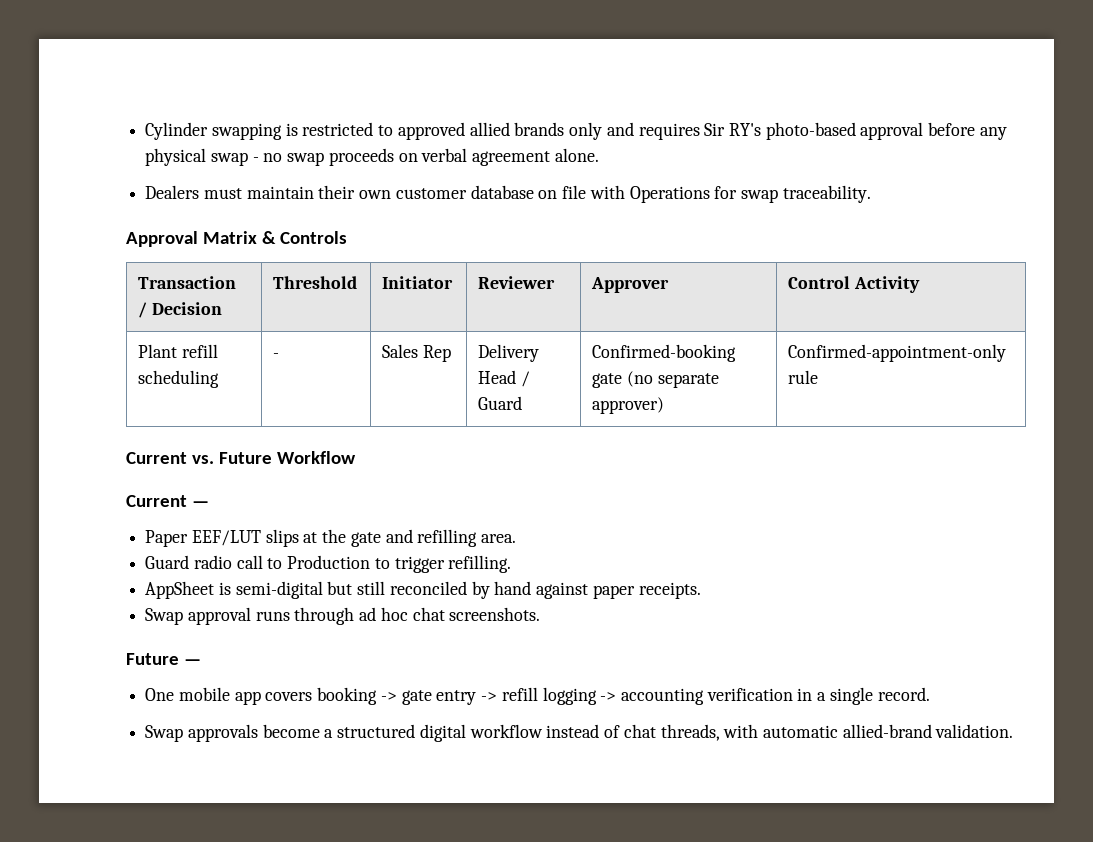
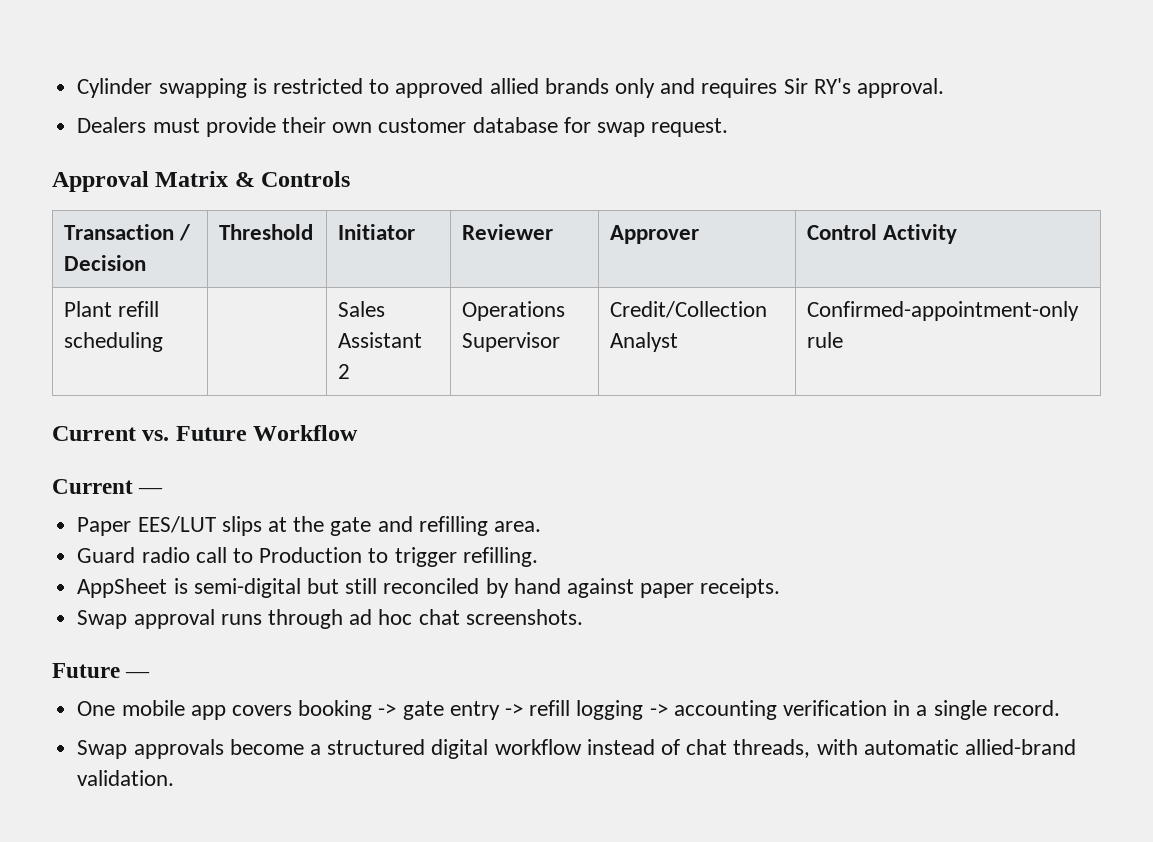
- Cylinder swapping is restricted to approved allied brands only and requires Sir RY's photo-based approval before any physical swap - no swap proceeds on verbal agreement alone.
+ Cylinder swapping is restricted to approved allied brands only and requires Sir RY's approval.
- Dealers must maintain their own customer database on file with Operations for swap traceability.
+ Dealers must provide their own customer database for swap request.
- Plant refill scheduling | - | Sales Rep | Delivery Head / Guard | Confirmed-booking gate (no separate approver) | Confirmed-appointment-only rule
+ Plant refill scheduling | | Sales Assistant 2 | Operations Supervisor | Credit/Collection Analyst | Confirmed-appointment-only rule
- Paper EEF/LUT slips at the gate and refilling area.
+ Paper EES/LUT slips at the gate and refilling area.

